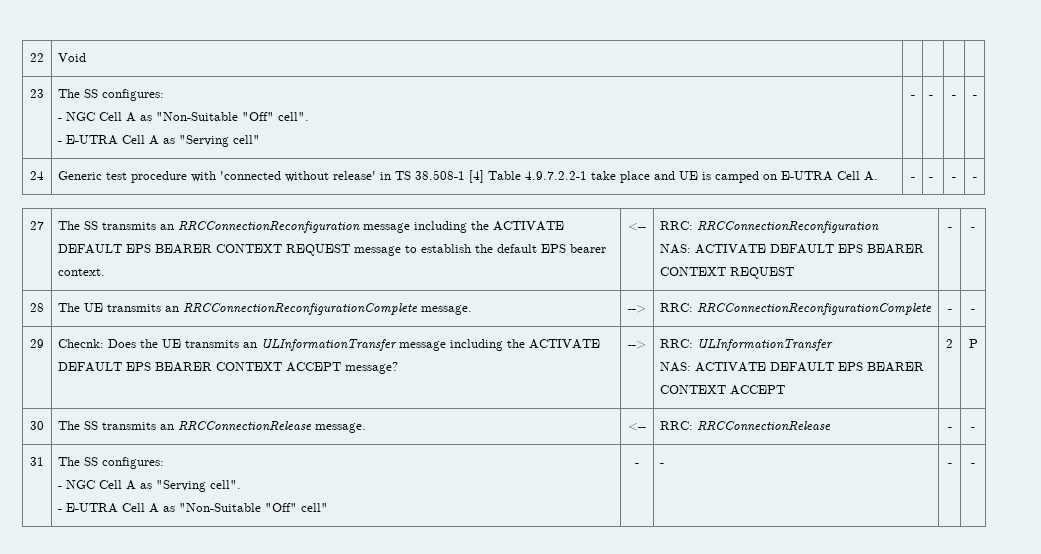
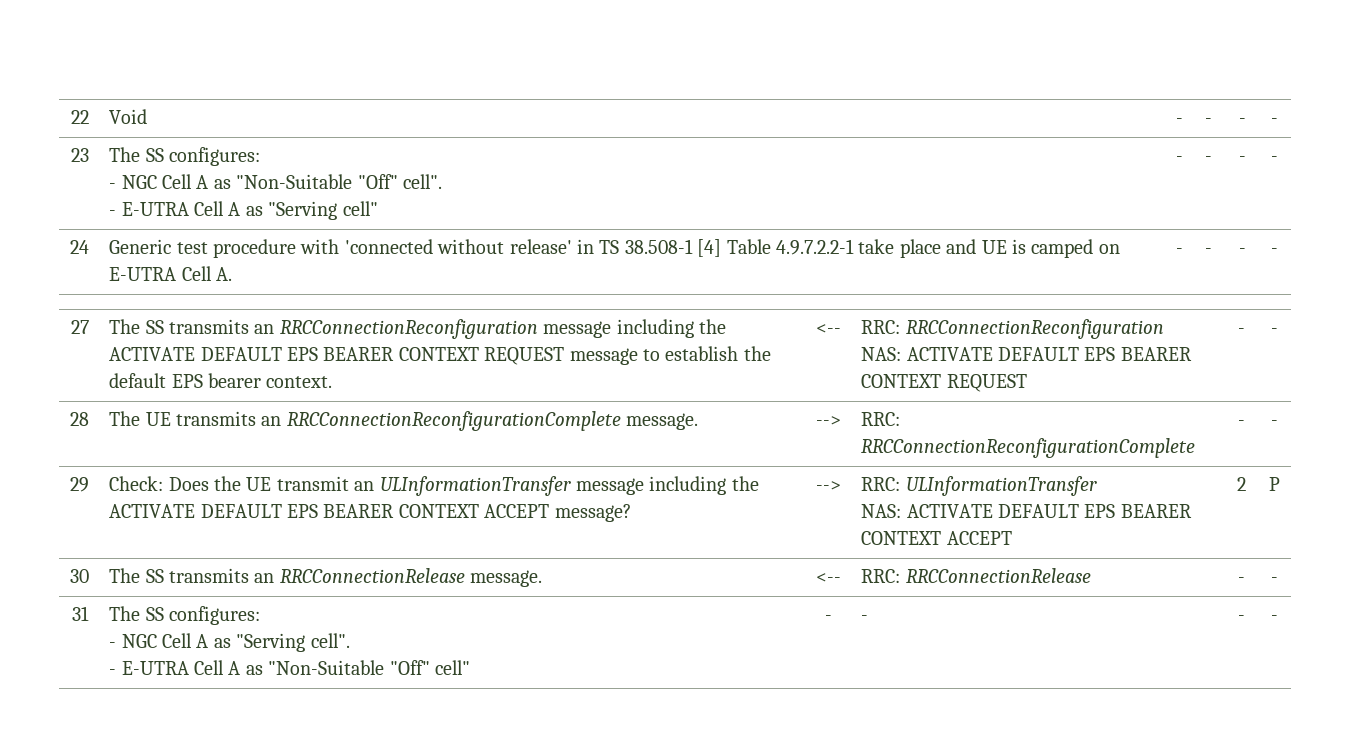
- 22 | Void | | | |
+ 22 | Void | - | - | - | -
- 29 | Checnk: Does the UE transmits an ULInformationTransfer message including the ACTIVATE DEFAULT EPS BEARER CONTEXT ACCEPT message? | --> | RRC: ULInformationTransfer
+ 29 | Check: Does the UE transmit an ULInformationTransfer message including the ACTIVATE DEFAULT EPS BEARER CONTEXT ACCEPT message? | --> | RRC: ULInformationTransfer

